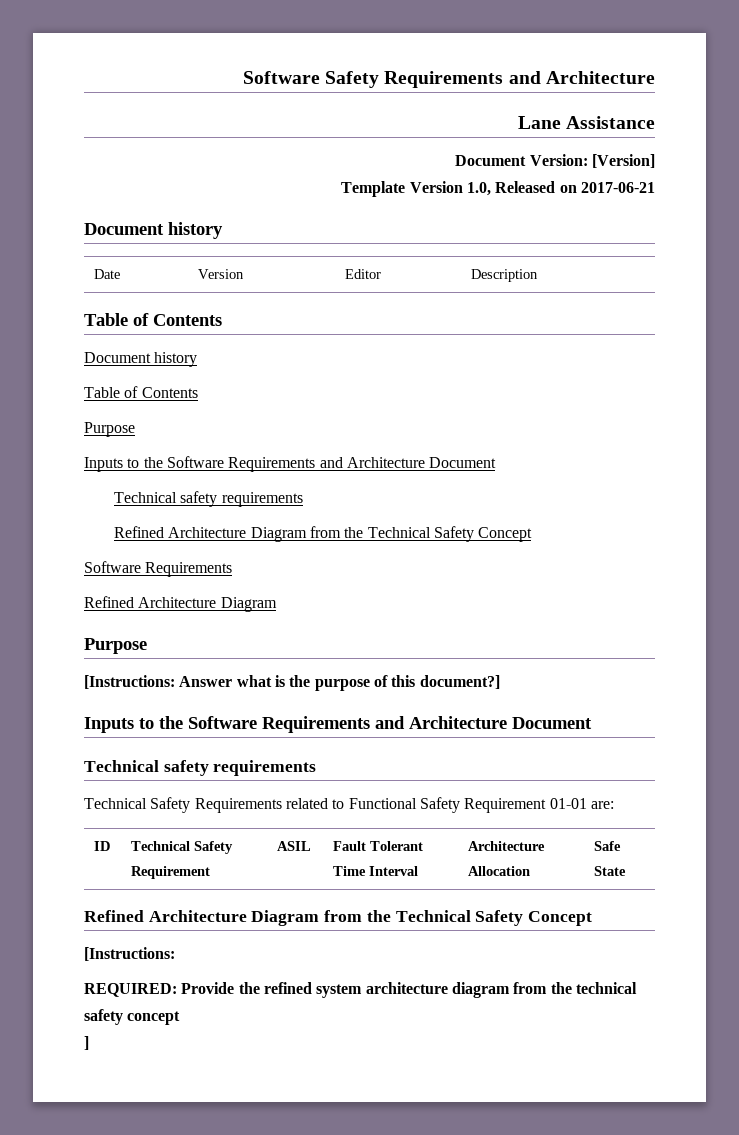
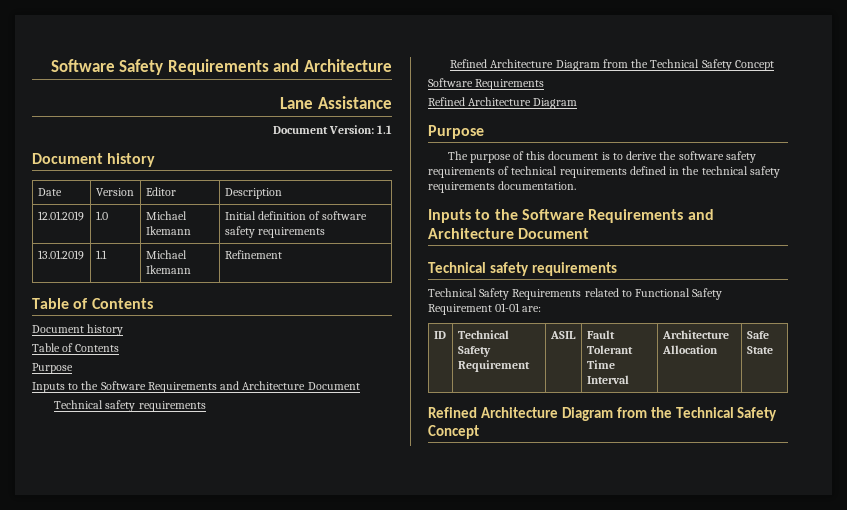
- Document Version: [Version]
- Template Version 1.0, Released on 2017-06-21
+ Document Version: 1.1
+ 12.01.2019 | 1.0 | Michael Ikemann | Initial definition of software safety requirements
+ 13.01.2019 | 1.1 | Michael Ikemann | Refinement
- [Instructions: Answer what is the purpose of this document?]
+ The purpose of this document is to derive the software safety requirements of technical requirements defined in the technical safety requirements documentation.
  ID | Technical Safety Requirement | ASIL | Fault Tolerant Time Interval | Architecture Allocation | Safe State
  Refined Architecture Diagram from the Technical Safety Concept
- [Instructions:
- REQUIRED: Provide the refined system architecture diagram from the technical safety concept
- ]

